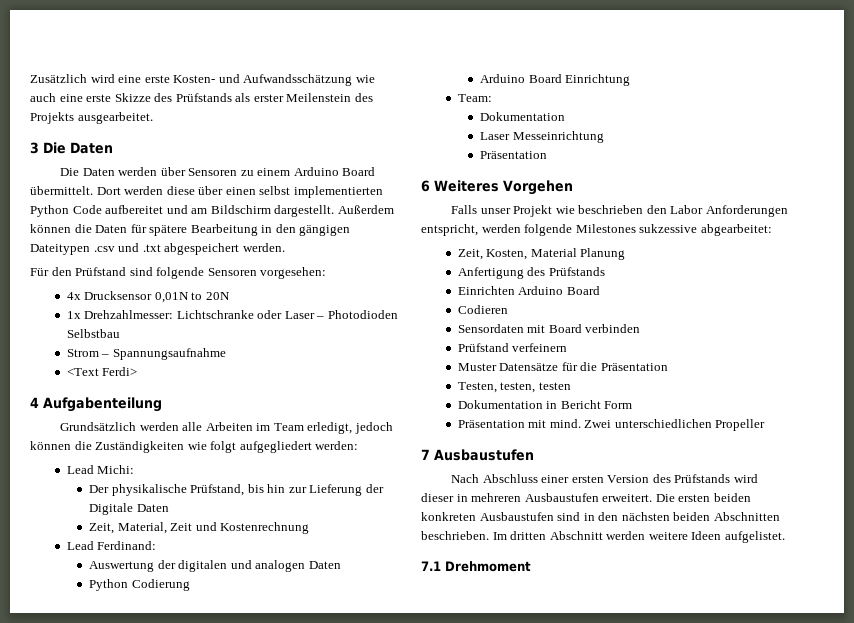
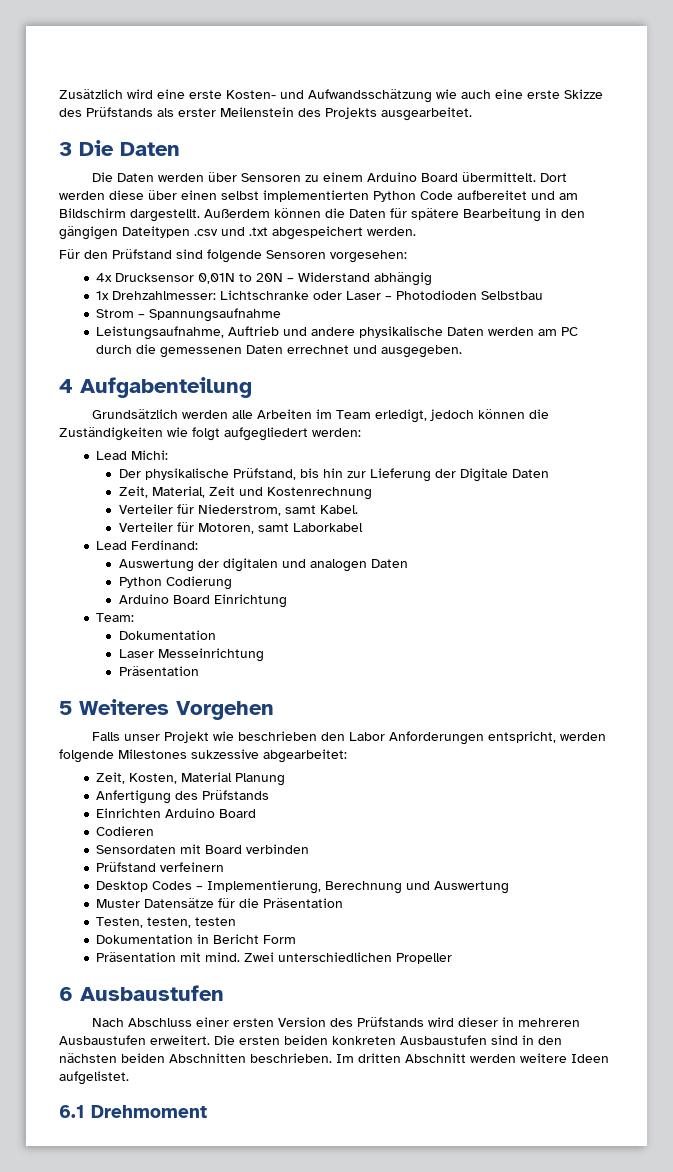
- 4x Drucksensor 0,01N to 20N
+ 4x Drucksensor 0,01N to 20N – Widerstand abhängig
- <Text Ferdi>
+ Leistungsaufnahme, Auftrieb und andere physikalische Daten werden am PC durch die gemessenen Daten errechnet und ausgegeben.
+ Verteiler für Niederstrom, samt Kabel.
+ Verteiler für Motoren, samt Laborkabel
- 6 Weiteres Vorgehen
+ 5 Weiteres Vorgehen
+ Desktop Codes – Implementierung, Berechnung und Auswertung
- 7 Ausbaustufen
+ 6 Ausbaustufen
- 7.1 Drehmoment
+ 6.1 Drehmoment

